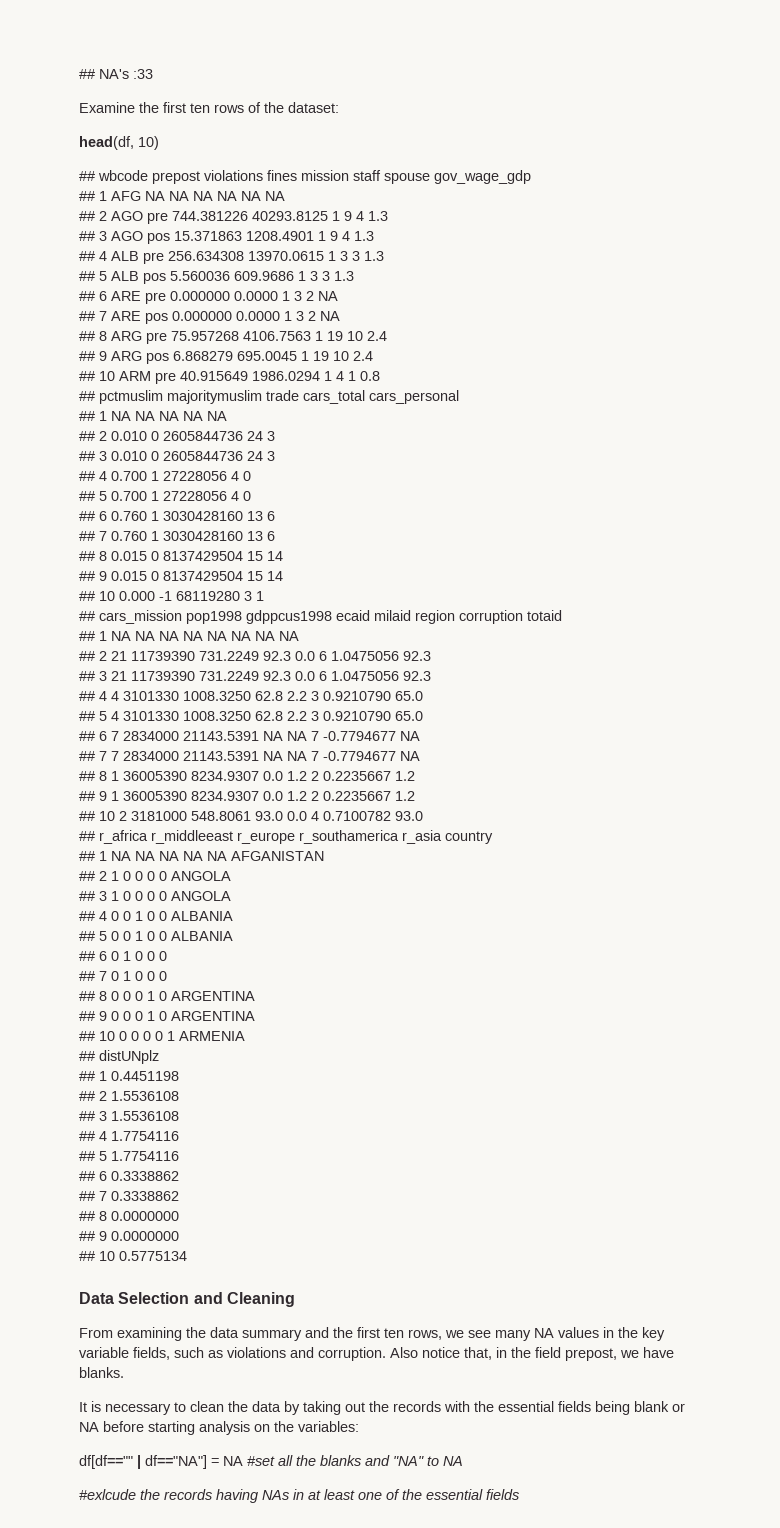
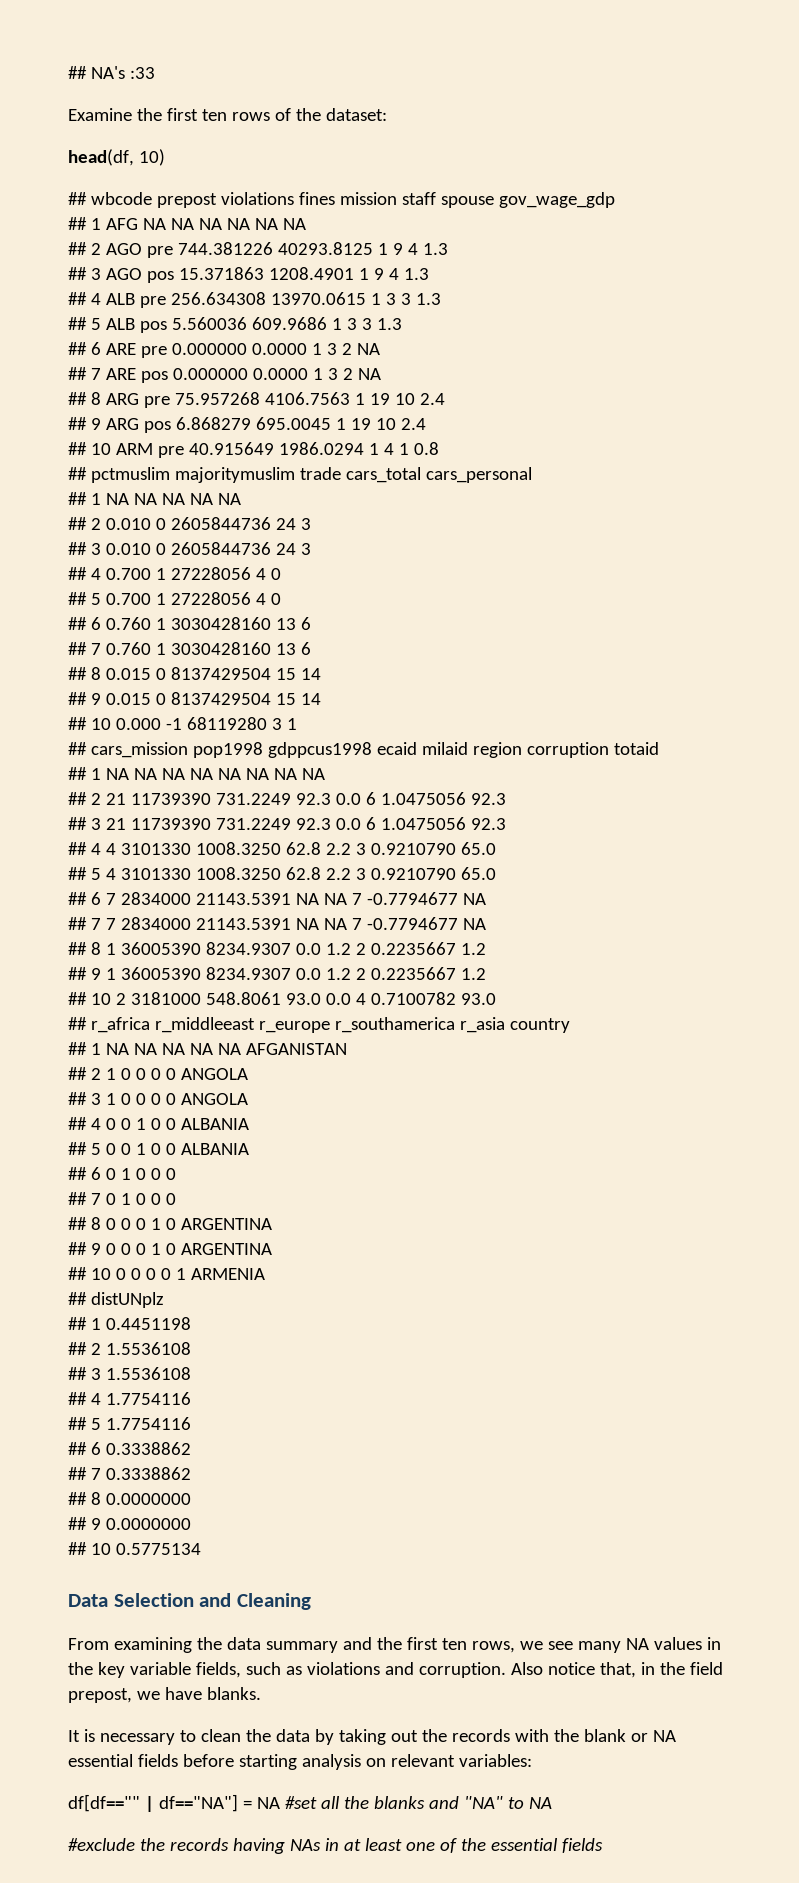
- It is necessary to clean the data by taking out the records with the essential fields being blank or NA before starting analysis on the variables:
+ It is necessary to clean the data by taking out the records with the blank or NA essential fields before starting analysis on relevant variables:
- #exlcude the records having NAs in at least one of the essential fields
+ #exclude the records having NAs in at least one of the essential fields

